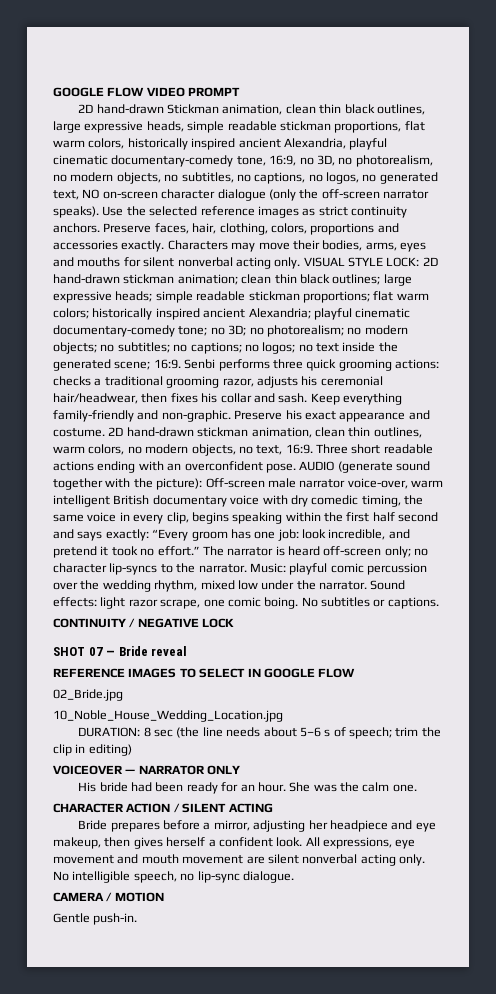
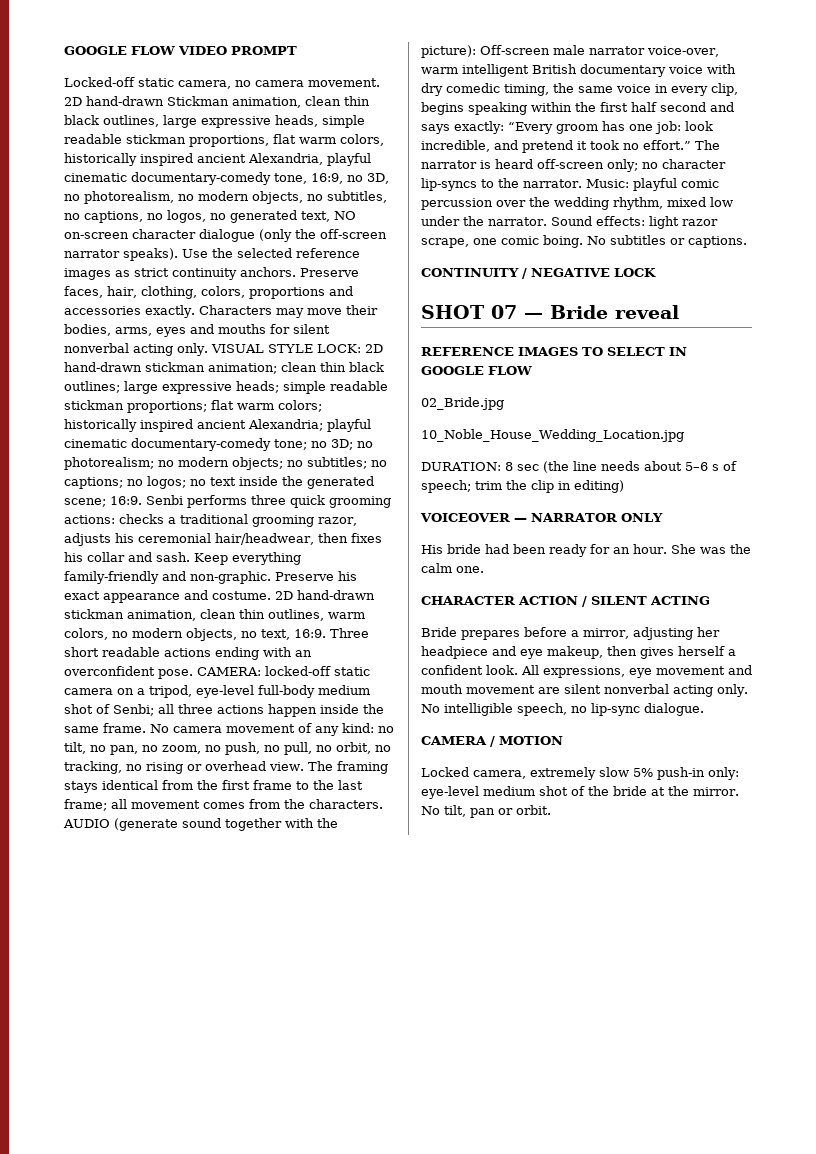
+ Locked-off static camera, no camera movement.
+ CAMERA: locked-off static camera on a tripod, eye-level full-body medium shot of Senbi; all three actions happen inside the same frame. No camera movement of any kind: no tilt, no pan, no zoom, no push, no pull, no orbit, no tracking, no rising or overhead view. The framing stays identical from the first frame to the last frame; all movement comes from the characters.
- Gentle push-in.
+ Locked camera, extremely slow 5% push-in only: eye-level medium shot of the bride at the mirror. No tilt, pan or orbit.

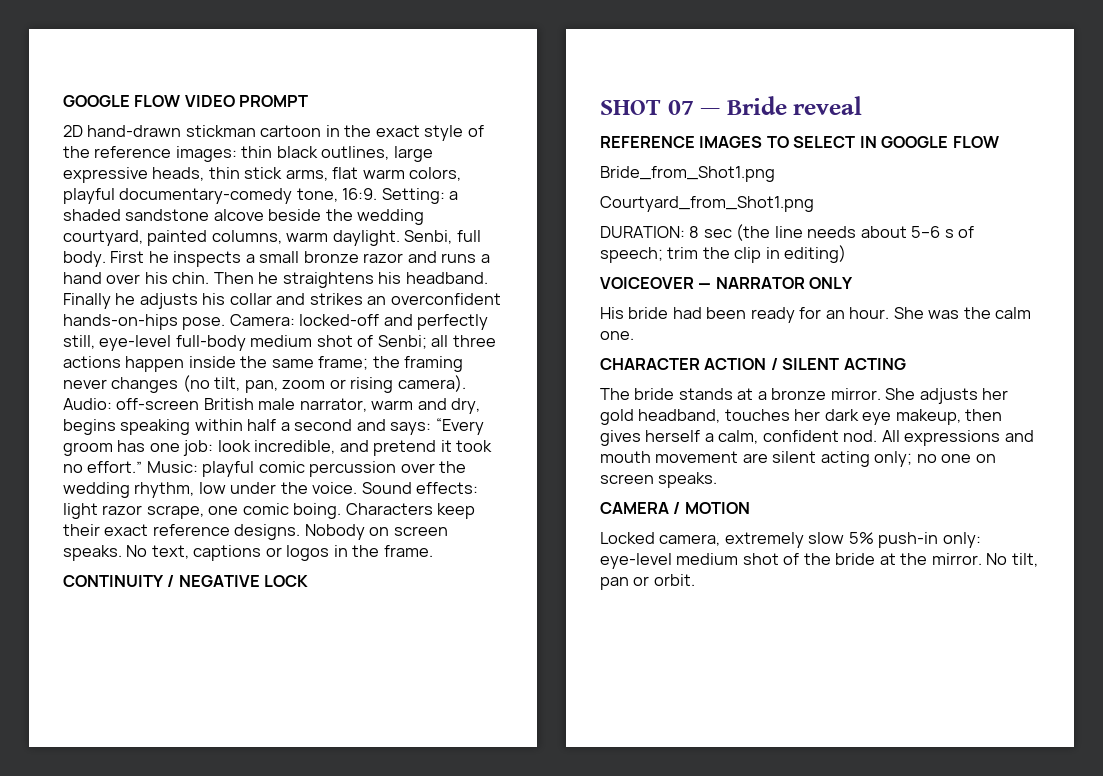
- Locked-off static camera, no camera movement. 2D hand-drawn Stickman animation, clean thin black outlines, large expressive heads, simple readable stickman proportions, flat warm colors, historically inspired ancient Alexandria, playful cinematic documentary-comedy tone, 16:9, no 3D, no photorealism, no modern objects, no subtitles, no captions, no logos, no generated text, NO on-screen character dialogue (only the off-screen narrator speaks). Use the selected reference images as strict continuity anchors. Preserve faces, hair, clothing, colors, proportions and accessories exactly. Characters may move their bodies, arms, eyes and mouths for silent nonverbal acting only. VISUAL STYLE LOCK: 2D hand-drawn stickman animation; clean thin black outlines; large expressive heads; simple readable stickman proportions; flat warm colors; historically inspired ancient Alexandria; playful cinematic documentary-comedy tone; no 3D; no photorealism; no modern objects; no subtitles; no captions; no logos; no text inside the generated scene; 16:9. Senbi performs three quick grooming actions: checks a traditional grooming razor, adjusts his ceremonial hair/headwear, then fixes his collar and sash. Keep everything family-friendly and non-graphic. Preserve his exact appearance and costume. 2D hand-drawn stickman animation, clean thin outlines, warm colors, no modern objects, no text, 16:9. Three short readable actions ending with an overconfident pose. CAMERA: locked-off static camera on a tripod, eye-level full-body medium shot of Senbi; all three actions happen inside the same frame. No camera movement of any kind: no tilt, no pan, no zoom, no push, no pull, no orbit, no tracking, no rising or overhead view. The framing stays identical from the first frame to the last frame; all movement comes from the characters. AUDIO (generate sound together with the picture): Off-screen male narrator voice-over, warm intelligent British documentary voice with dry comedic timing, the same voice in every clip, begins speaking within the first half second and says exactly: “Every groom has one job: look incredible, and pretend it took no effort.”
+ 2D hand-drawn stickman cartoon in the exact style of the reference images: thin black outlines, large expressive heads, thin stick arms, flat warm colors, playful documentary-comedy tone, 16:9. Setting: a shaded sandstone alcove beside the wedding courtyard, painted columns, warm daylight. Senbi, full body. First he inspects a small bronze razor and runs a hand over his chin. Then he straightens his headband. Finally he adjusts his collar and strikes an overconfident hands-on-hips pose. Camera: locked-off and perfectly still, eye-level full-body medium shot of Senbi; all three actions happen inside the same frame; the framing never changes (no tilt, pan, zoom or rising camera). Audio: off-screen British male narrator, warm and dry, begins speaking within half a second and says: “Every groom has one job: look incredible, and pretend it took no effort.”
- The narrator is heard off-screen only; no character lip-syncs to the narrator.
- Music: playful comic percussion over the wedding rhythm, mixed low under the narrator.
+ Music: playful comic percussion over the wedding rhythm, low under the voice.
- No subtitles or captions.
+ Characters keep their exact reference designs. Nobody on screen speaks. No text, captions or logos in the frame.
- 02_Bride.jpg
- 10_Noble_House_Wedding_Location.jpg
+ Bride_from_Shot1.png
+ Courtyard_from_Shot1.png
- Bride prepares before a mirror, adjusting her headpiece and eye makeup, then gives herself a confident look. All expressions, eye movement and mouth movement are silent nonverbal acting only. No intelligible speech, no lip-sync dialogue.
+ The bride stands at a bronze mirror. She adjusts her gold headband, touches her dark eye makeup, then gives herself a calm, confident nod. All expressions and mouth movement are silent acting only; no one on screen speaks.

